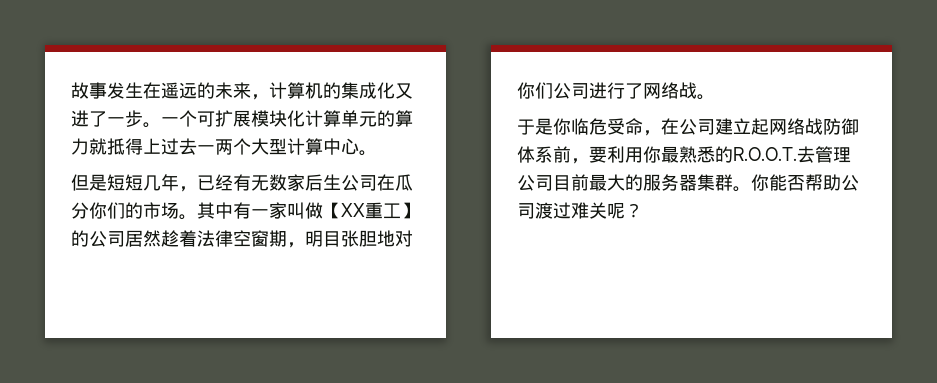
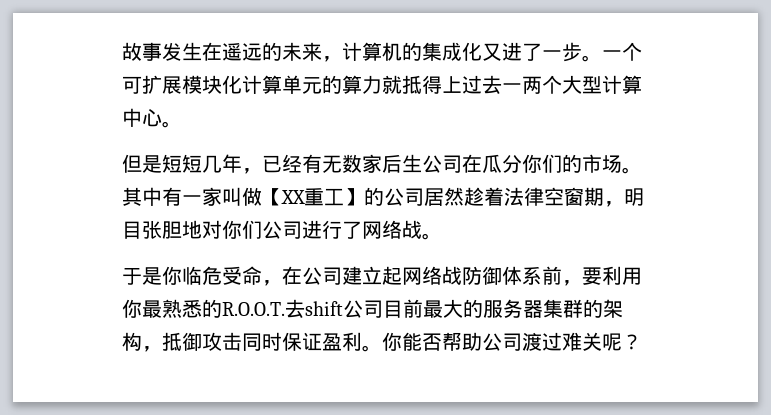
- 于是你临危受命，在公司建立起网络战防御体系前，要利用你最熟悉的R.O.O.T.去管理公司目前最大的服务器集群。
+ 于是你临危受命，在公司建立起网络战防御体系前，要利用你最熟悉的R.O.O.T.去shift公司目前最大的服务器集群的架构，抵御攻击同时保证盈利。

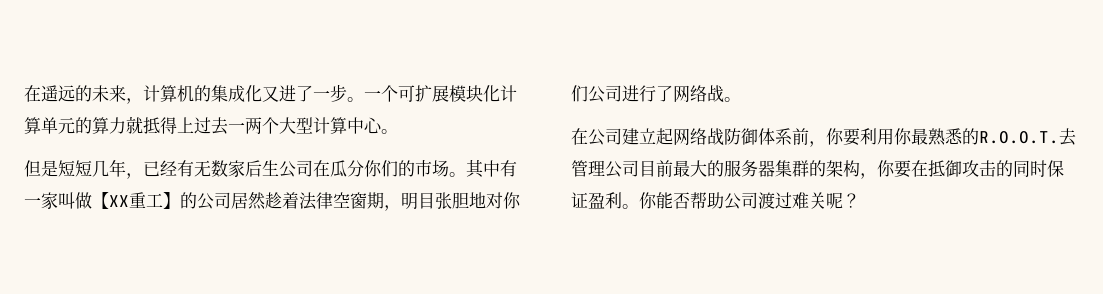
- 故事发生在遥远的未来，计算机的集成化又进了一步。
+ 在遥远的未来，计算机的集成化又进了一步。
- 于是你临危受命，在公司建立起网络战防御体系前，要利用你最熟悉的R.O.O.T.去shift公司目前最大的服务器集群的架构，抵御攻击同时保证盈利。
+ 在公司建立起网络战防御体系前，你要利用你最熟悉的R.O.O.T.去管理公司目前最大的服务器集群的架构，你要在抵御攻击的同时保证盈利。

